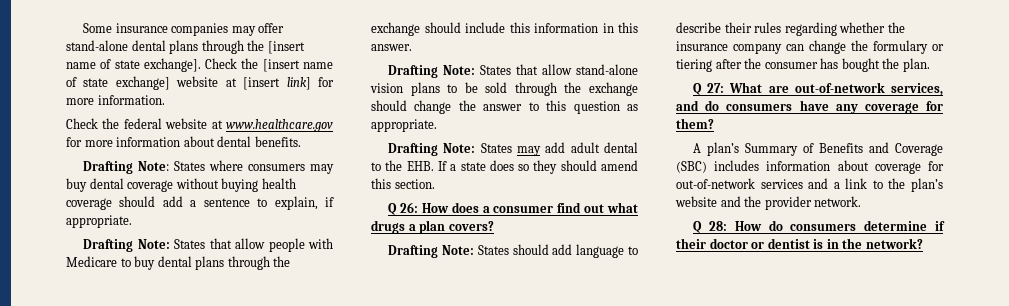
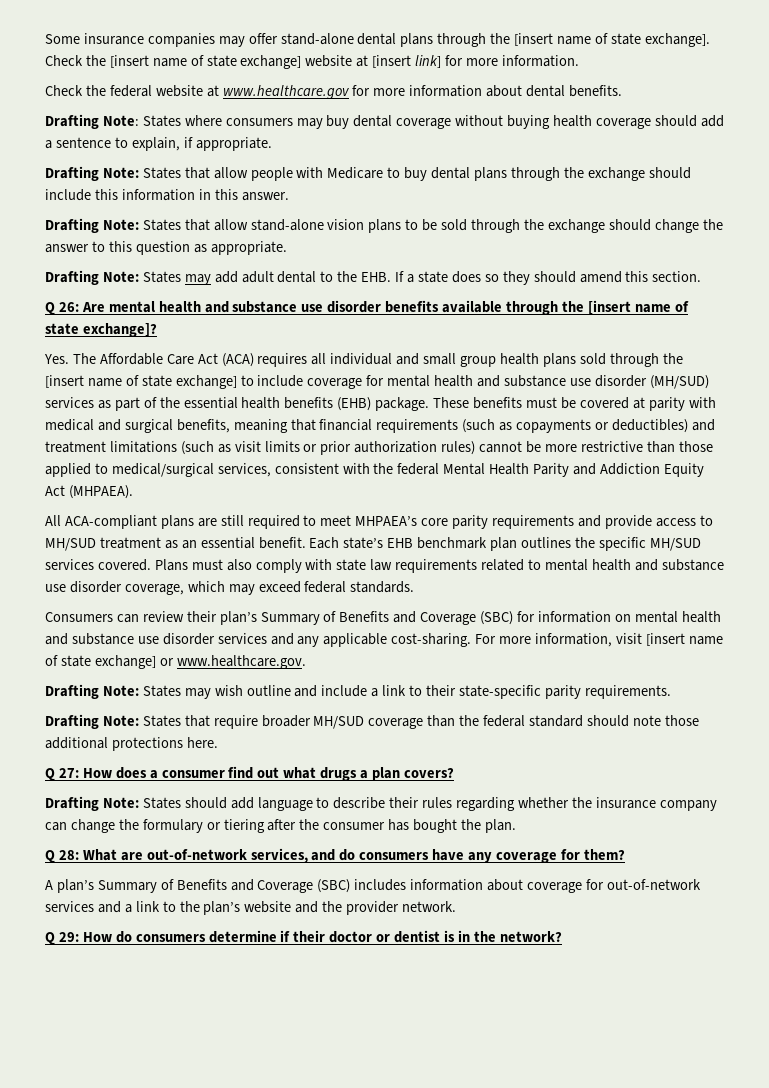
- Q 26: How does a consumer find out what drugs a plan covers?
+ Q 26: Are mental health and substance use disorder benefits available through the [insert name of state exchange]?
+ Yes. The Affordable Care Act (ACA) requires all individual and small group health plans sold through the [insert name of state exchange] to include coverage for mental health and substance use disorder (MH/SUD) services as part of the essential health benefits (EHB) package. These benefits must be covered at parity with medical and surgical benefits, meaning that financial requirements (such as copayments or deductibles) and treatment limitations (such as visit limits or prior authorization rules) cannot be more restrictive than those applied to medical/surgical services, consistent with the federal Mental Health Parity and Addiction Equity Act (MHPAEA).
+ All ACA-compliant plans are still required to meet MHPAEA’s core parity requirements and provide access to MH/SUD treatment as an essential benefit. Each state’s EHB benchmark plan outlines the specific MH/SUD services covered. Plans must also comply with state law requirements related to mental health and substance use disorder coverage, which may exceed federal standards.
+ Consumers can review their plan’s Summary of Benefits and Coverage (SBC) for information on mental health and substance use disorder services and any applicable cost-sharing. For more information, visit [insert name of state exchange] or www.healthcare.gov.
+ Drafting Note: States may wish outline and include a link to their state-specific parity requirements.
+ Drafting Note: States that require broader MH/SUD coverage than the federal standard should note those additional protections here.
+ Q 27: How does a consumer find out what drugs a plan covers?
- Q 27: What are out-of-network services, and do consumers have any coverage for them?
+ Q 28: What are out-of-network services, and do consumers have any coverage for them?
- Q 28: How do consumers determine if their doctor or dentist is in the network?
+ Q 29: How do consumers determine if their doctor or dentist is in the network?

